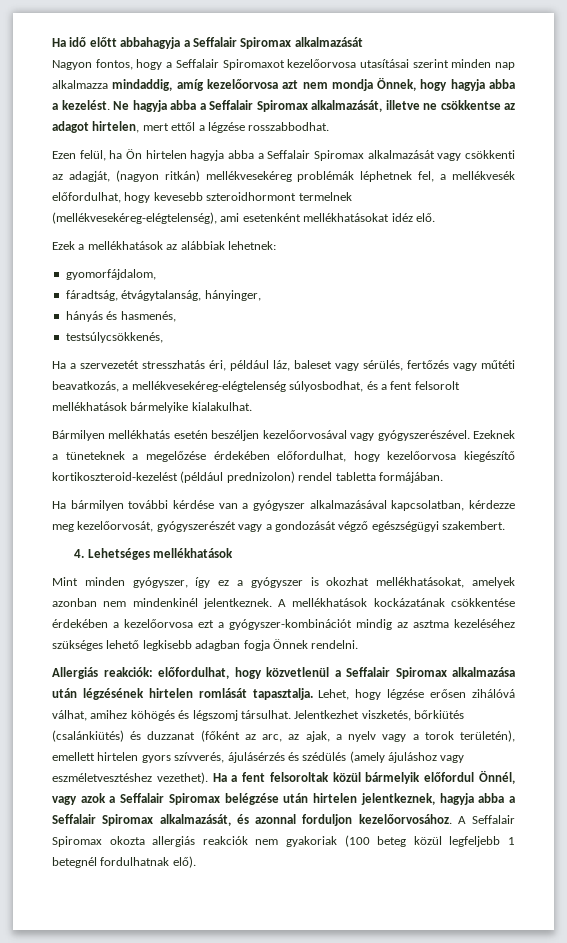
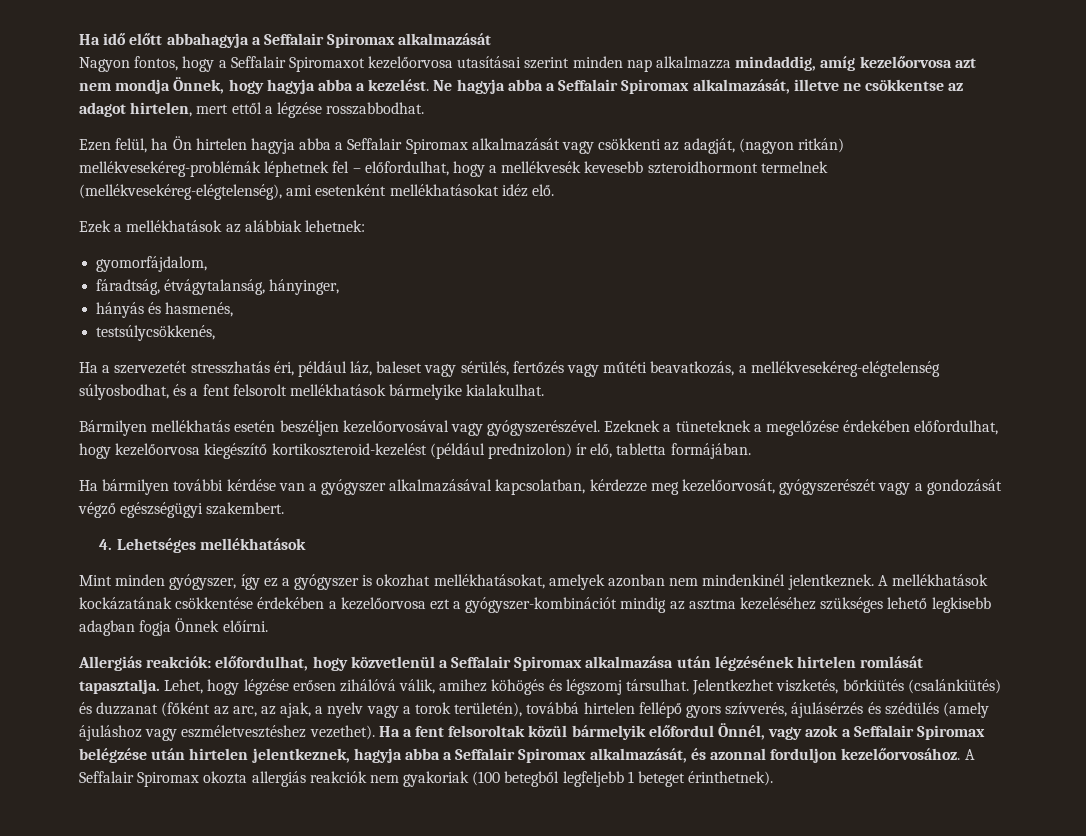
- Ezen felül, ha Ön hirtelen hagyja abba a Seffalair Spiromax alkalmazását vagy csökkenti az adagját, (nagyon ritkán) mellékvesekéreg problémák léphetnek fel, a mellékvesék előfordulhat, hogy kevesebb szteroidhormont termelnek (mellékvesekéreg-elégtelenség), ami esetenként mellékhatásokat idéz elő.
+ Ezen felül, ha Ön hirtelen hagyja abba a Seffalair Spiromax alkalmazását vagy csökkenti az adagját, (nagyon ritkán) mellékvesekéreg-problémák léphetnek fel – előfordulhat, hogy a mellékvesék kevesebb szteroidhormont termelnek (mellékvesekéreg-elégtelenség), ami esetenként mellékhatásokat idéz elő.
- Ezeknek a tüneteknek a megelőzése érdekében előfordulhat, hogy kezelőorvosa kiegészítő kortikoszteroid-kezelést (például prednizolon) rendel tabletta formájában.
+ Ezeknek a tüneteknek a megelőzése érdekében előfordulhat, hogy kezelőorvosa kiegészítő kortikoszteroid-kezelést (például prednizolon) ír elő, tabletta formájában.
- A mellékhatások kockázatának csökkentése érdekében a kezelőorvosa ezt a gyógyszer-kombinációt mindig az asztma kezeléséhez szükséges lehető legkisebb adagban fogja Önnek rendelni.
+ A mellékhatások kockázatának csökkentése érdekében a kezelőorvosa ezt a gyógyszer-kombinációt mindig az asztma kezeléséhez szükséges lehető legkisebb adagban fogja Önnek előírni.
- Lehet, hogy légzése erősen zihálóvá válhat, amihez köhögés és légszomj társulhat.
+ Lehet, hogy légzése erősen zihálóvá válik, amihez köhögés és légszomj társulhat.
- Jelentkezhet viszketés, bőrkiütés (csalánkiütés) és duzzanat (főként az arc, az ajak, a nyelv vagy a torok területén), emellett hirtelen gyors szívverés, ájulásérzés és szédülés (amely ájuláshoz vagy eszméletvesztéshez vezethet).
+ Jelentkezhet viszketés, bőrkiütés (csalánkiütés) és duzzanat (főként az arc, az ajak, a nyelv vagy a torok területén), továbbá hirtelen fellépő gyors szívverés, ájulásérzés és szédülés (amely ájuláshoz vagy eszméletvesztéshez vezethet).
- A Seffalair Spiromax okozta allergiás reakciók nem gyakoriak (100 beteg közül legfeljebb 1 betegnél fordulhatnak elő).
+ A Seffalair Spiromax okozta allergiás reakciók nem gyakoriak (100 betegből legfeljebb 1 beteget érinthetnek).

